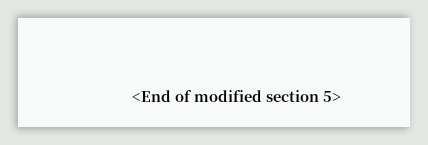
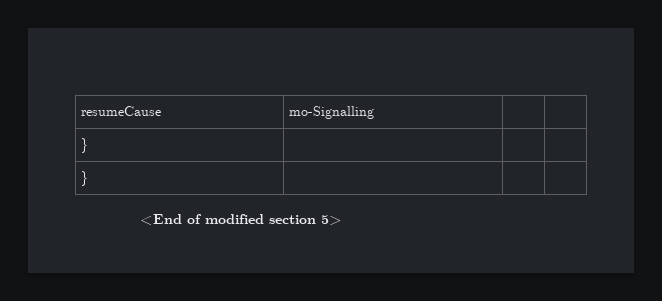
+ resumeCause | mo-Signalling | |
+ } | | |
+ } | | |

